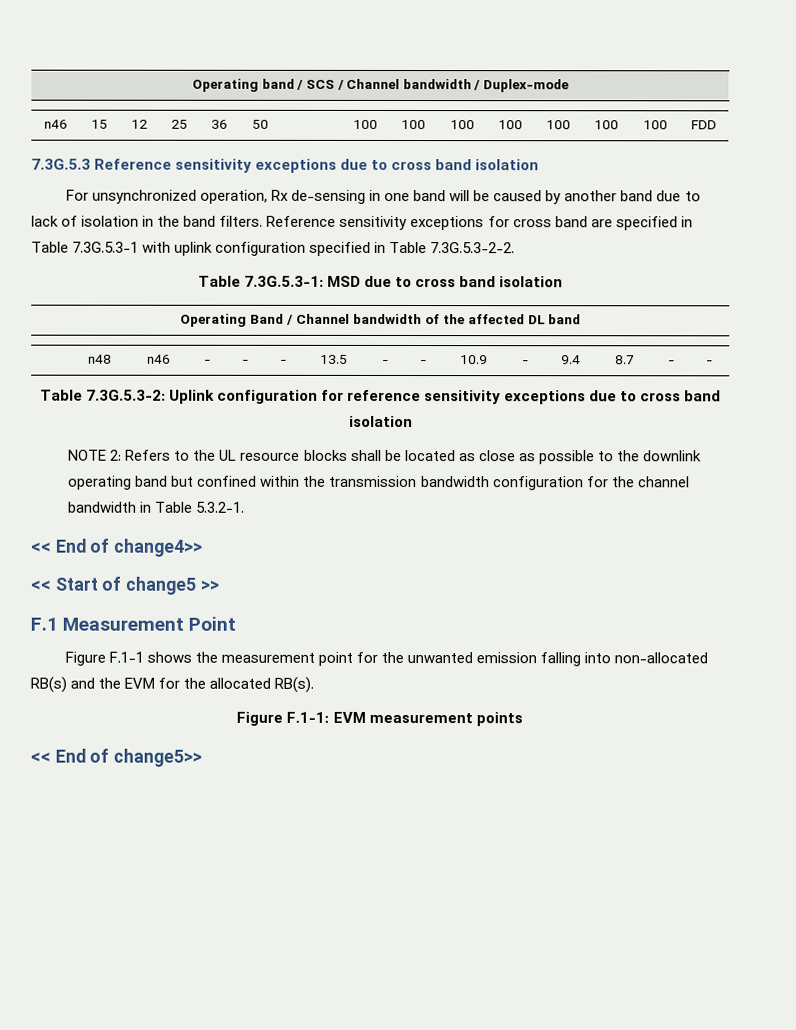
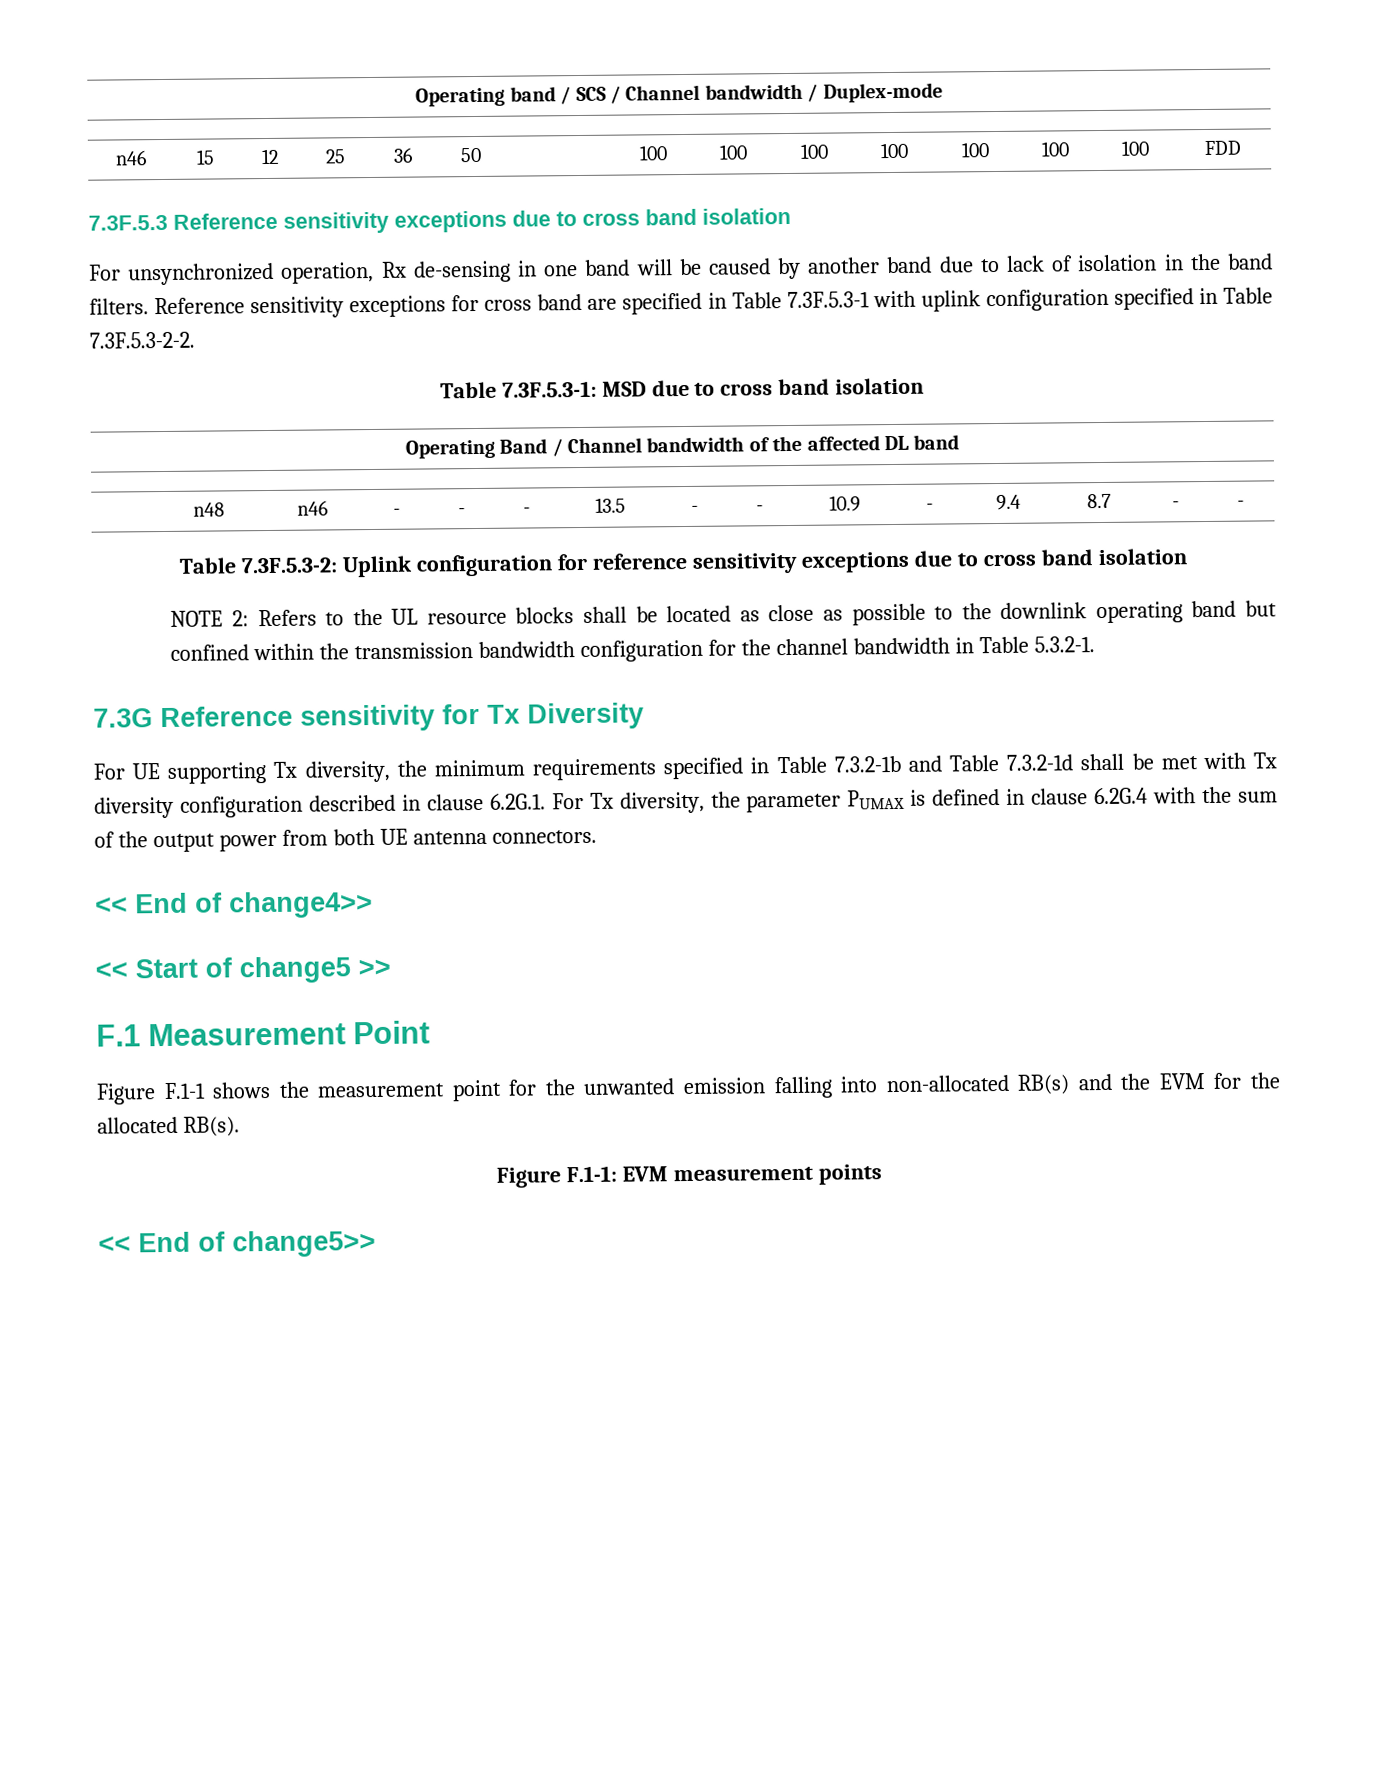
- 7.3G.5.3 Reference sensitivity exceptions due to cross band isolation
+ 7.3F.5.3 Reference sensitivity exceptions due to cross band isolation
- Reference sensitivity exceptions for cross band are specified in Table 7.3G.5.3-1 with uplink configuration specified in Table 7.3G.5.3-2-2.
- Table 7.3G.5.3-1: MSD due to cross band isolation
+ Reference sensitivity exceptions for cross band are specified in Table 7.3F.5.3-1 with uplink configuration specified in Table 7.3F.5.3-2-2.
+ Table 7.3F.5.3-1: MSD due to cross band isolation
- Table 7.3G.5.3-2: Uplink configuration for reference sensitivity exceptions due to cross band isolation
+ Table 7.3F.5.3-2: Uplink configuration for reference sensitivity exceptions due to cross band isolation
+ 7.3G Reference sensitivity for Tx Diversity
+ For UE supporting Tx diversity, the minimum requirements specified in Table 7.3.2-1b and Table 7.3.2-1d shall be met with Tx diversity configuration described in clause 6.2G.1. For Tx diversity, the parameter PUMAX is defined in clause 6.2G.4 with the sum of the output power from both UE antenna connectors.

